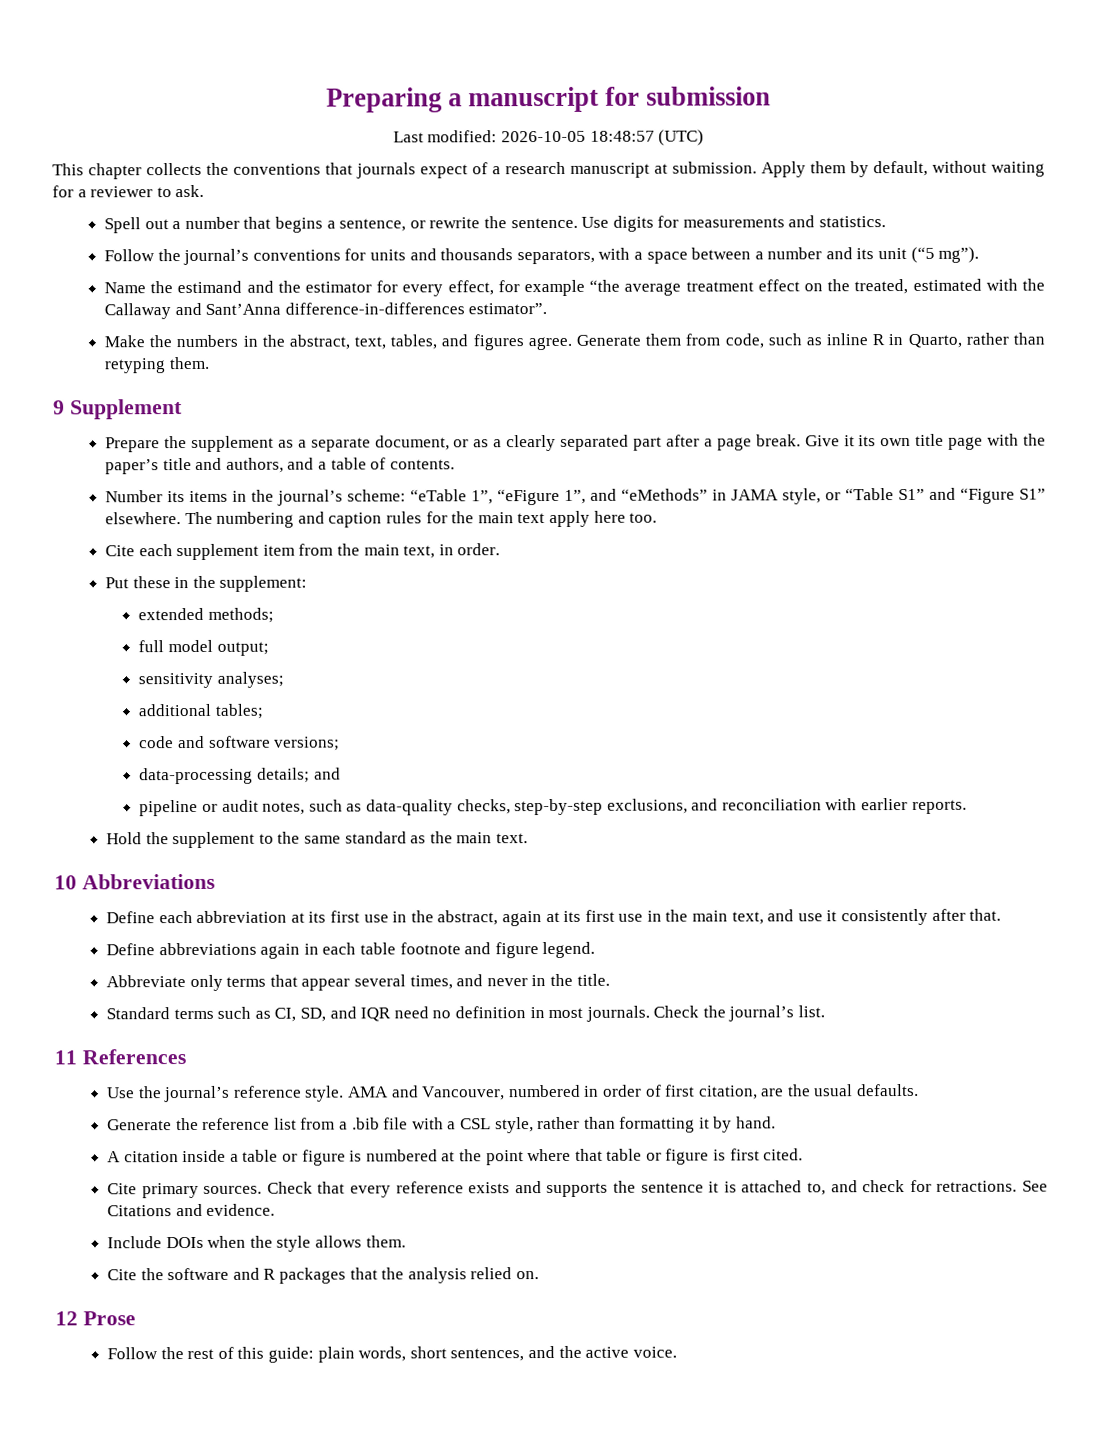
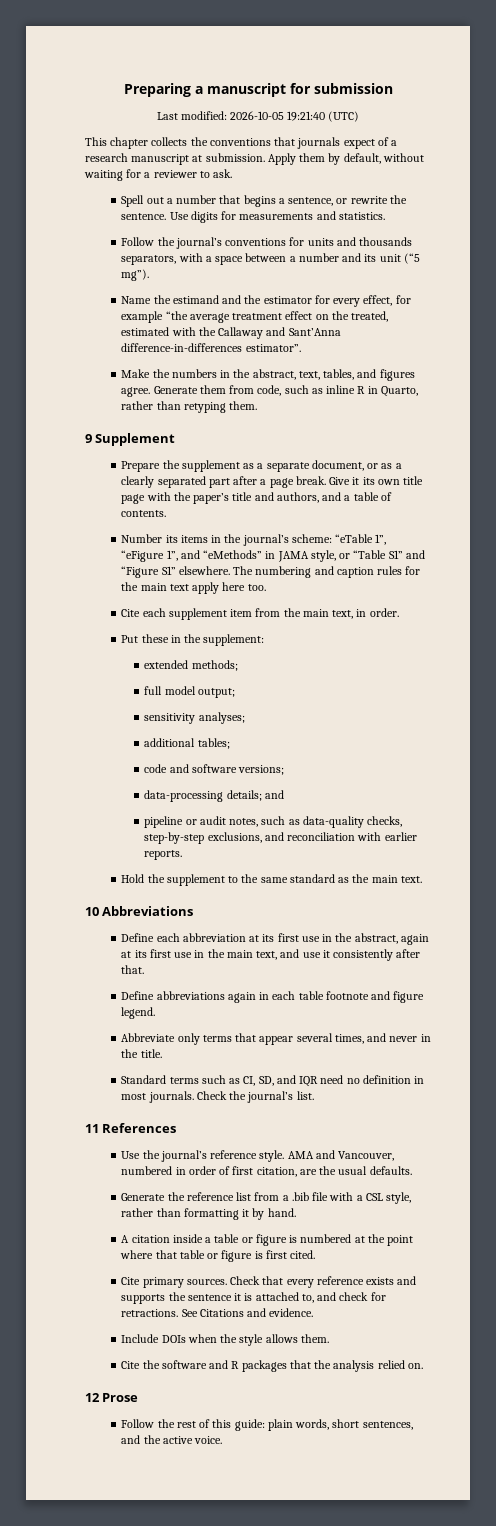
- Last modified: 2026-10-05 18:48:57 (UTC)
+ Last modified: 2026-10-05 19:21:40 (UTC)

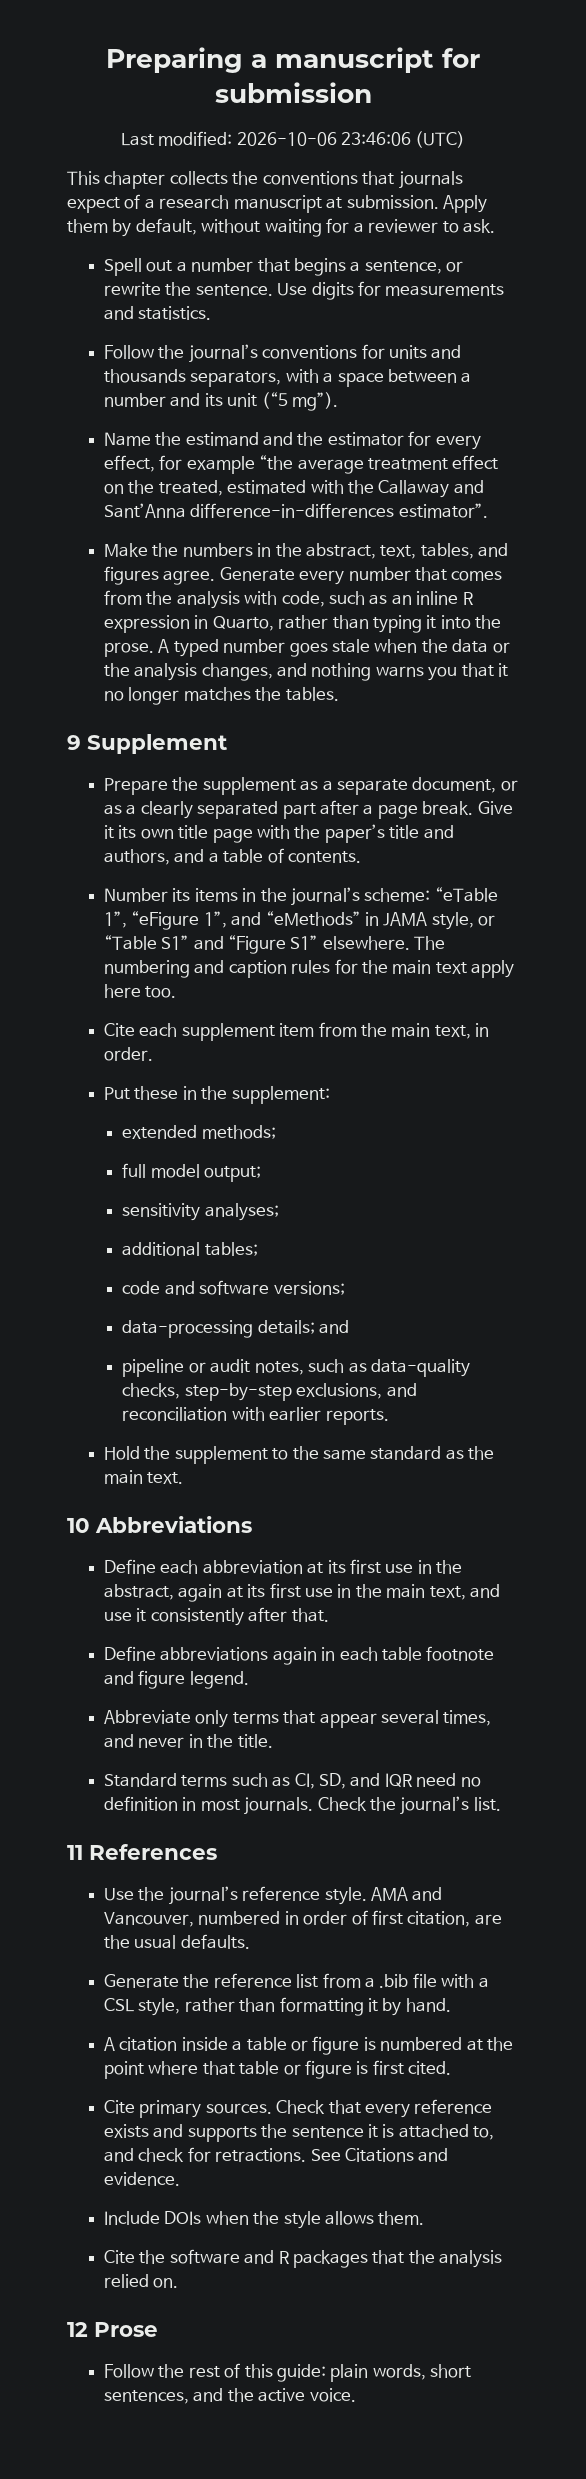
- Last modified: 2026-10-05 19:21:40 (UTC)
+ Last modified: 2026-10-06 23:46:06 (UTC)
- Generate them from code, such as inline R in Quarto, rather than retyping them.
+ Generate every number that comes from the analysis with code, such as an inline R expression in Quarto, rather than typing it into the prose. A typed number goes stale when the data or the analysis changes, and nothing warns you that it no longer matches the tables.

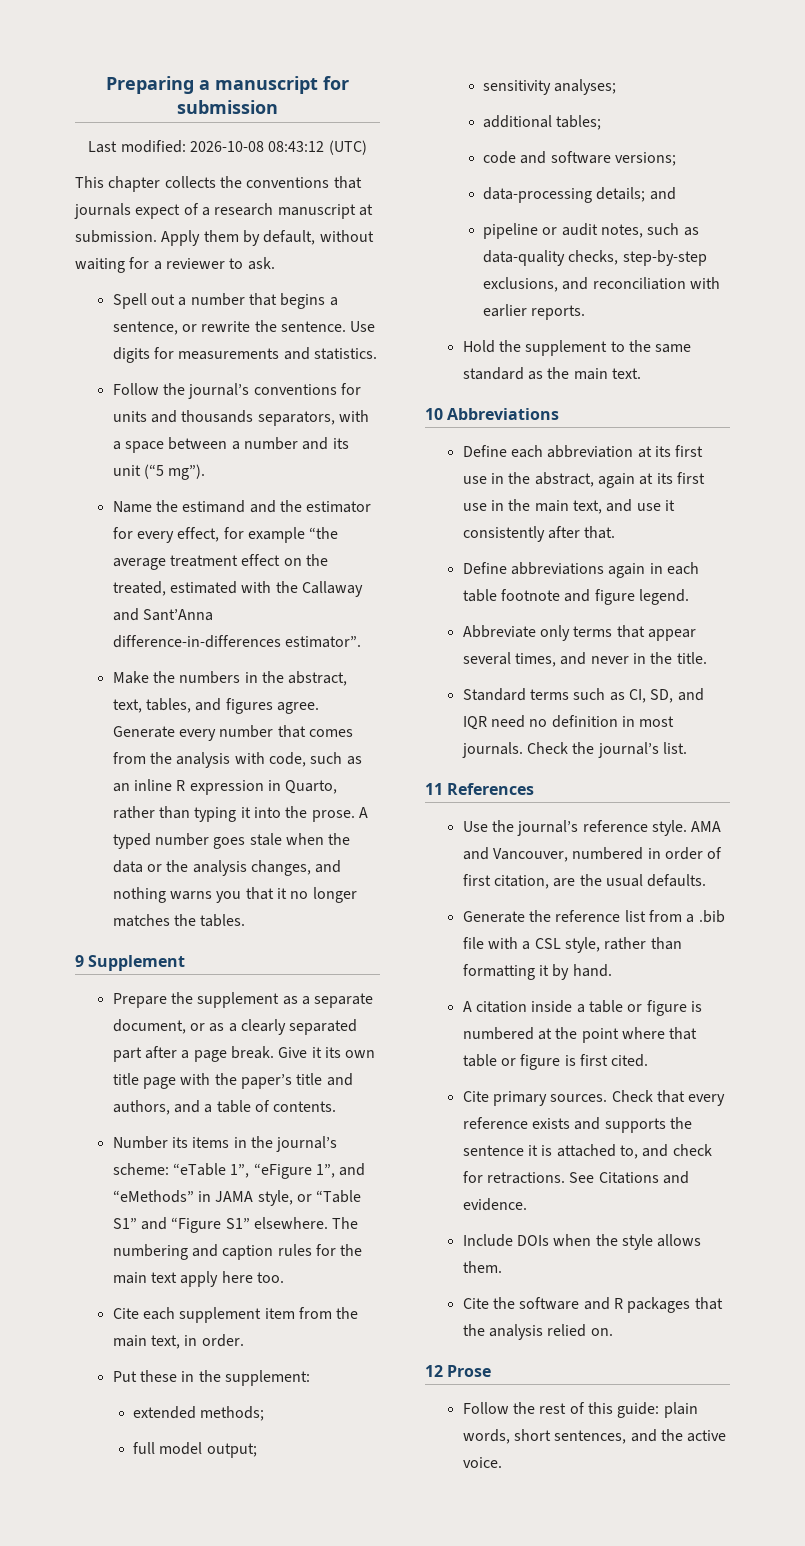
- Last modified: 2026-10-06 23:46:06 (UTC)
+ Last modified: 2026-10-08 08:43:12 (UTC)

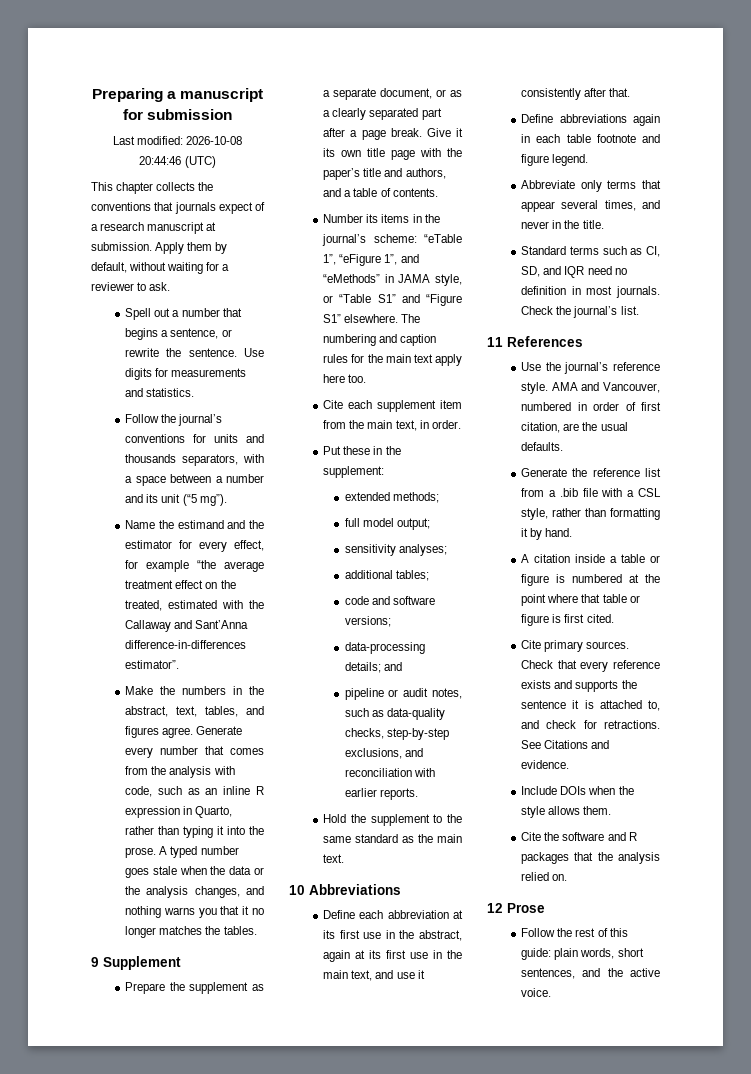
- Last modified: 2026-10-08 08:43:12 (UTC)
+ Last modified: 2026-10-08 20:44:46 (UTC)

